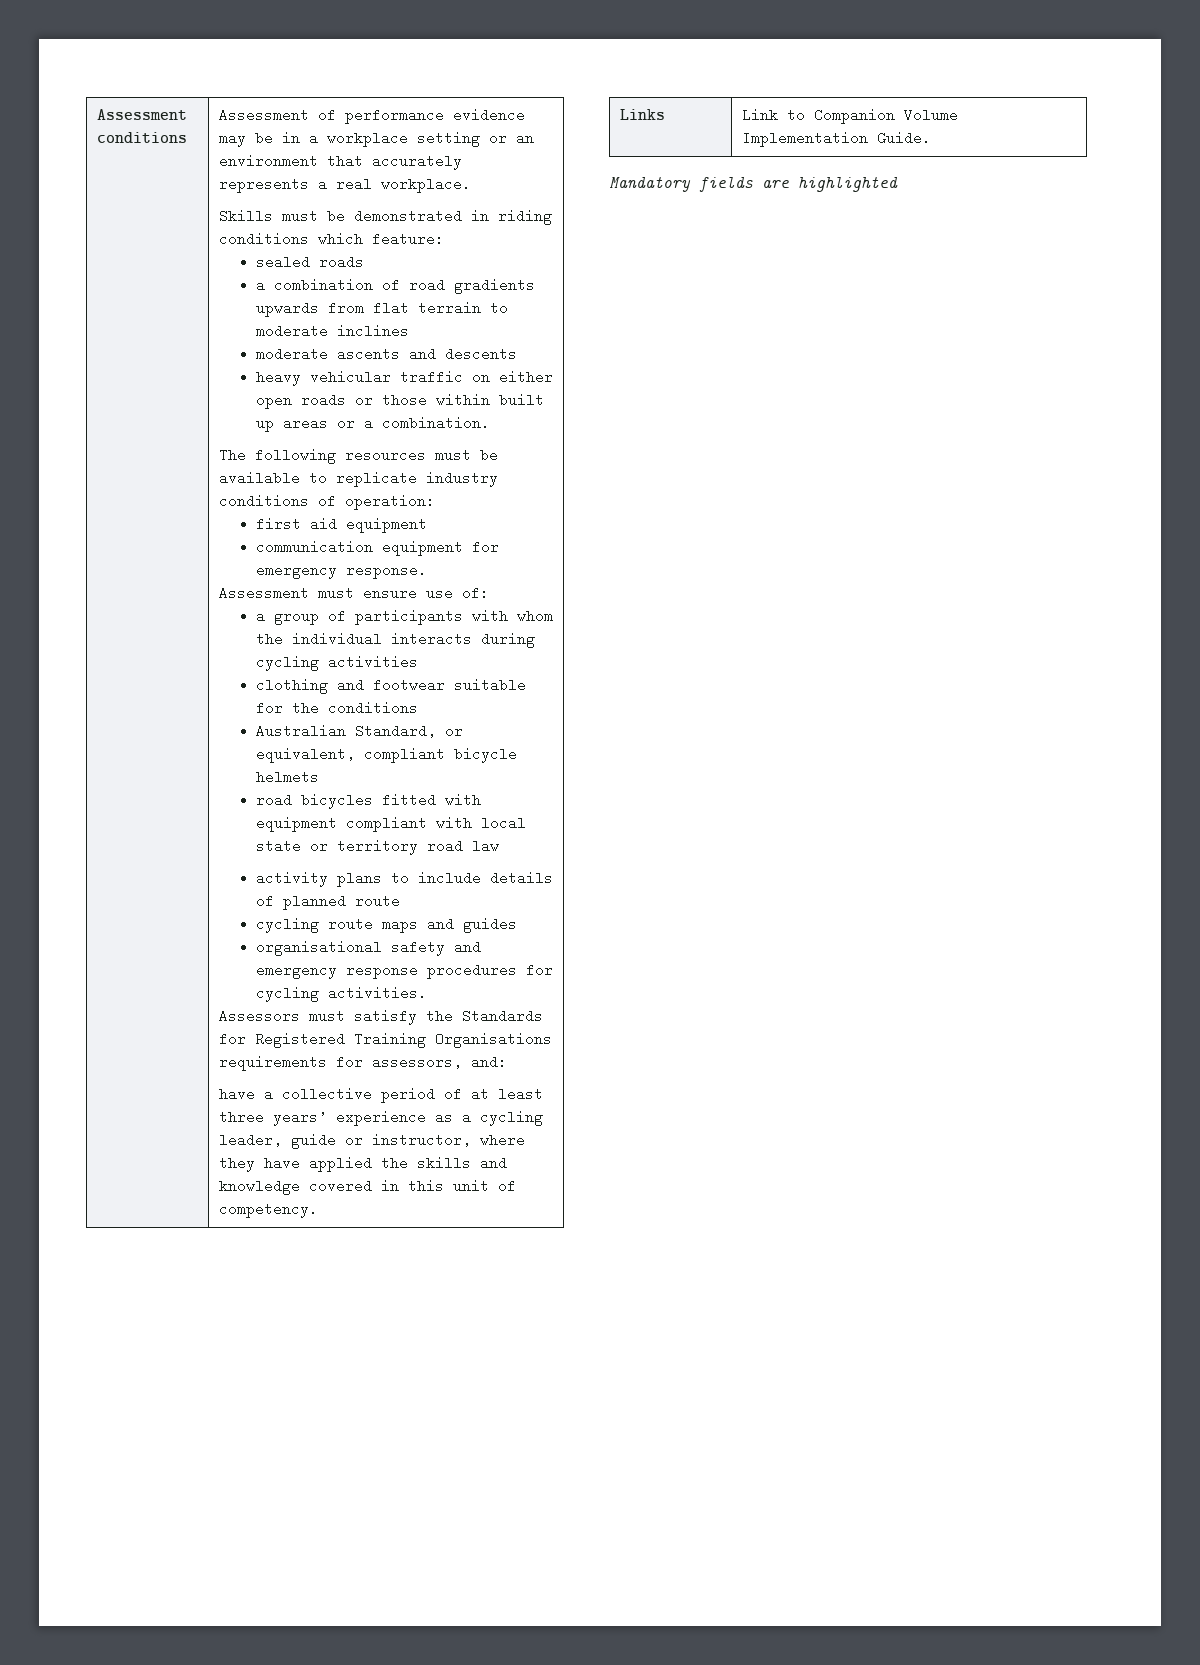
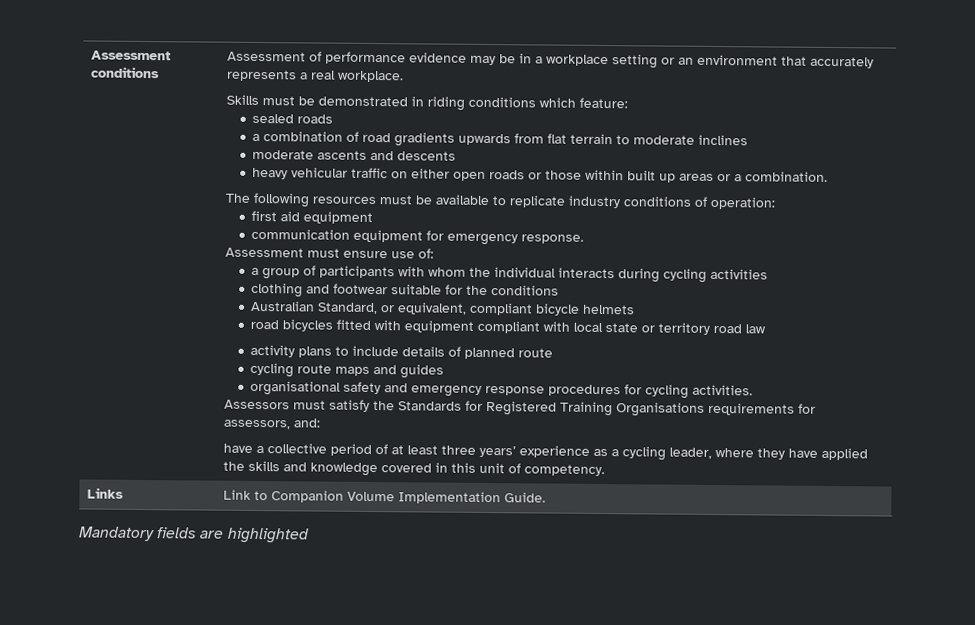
- have a collective period of at least three years’ experience as a cycling leader, guide or instructor, where they have applied the skills and knowledge covered in this unit of competency.
+ have a collective period of at least three years’ experience as a cycling leader, where they have applied the skills and knowledge covered in this unit of competency.

